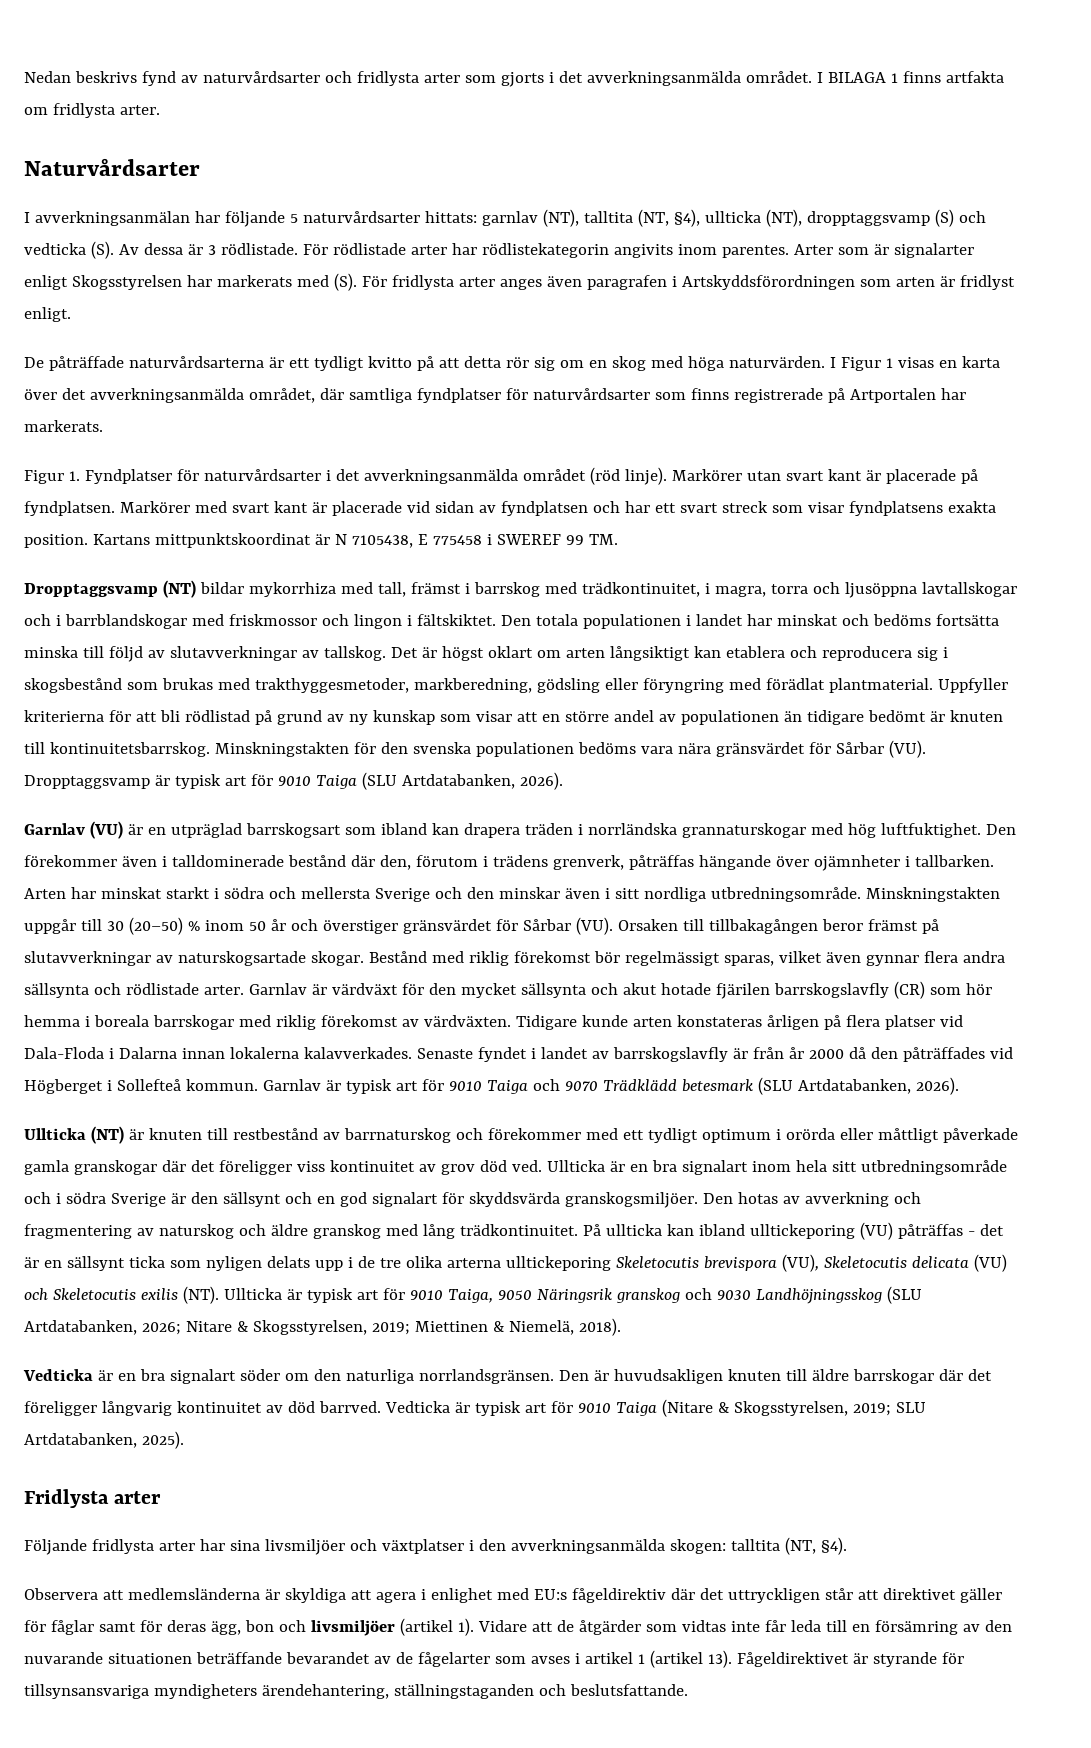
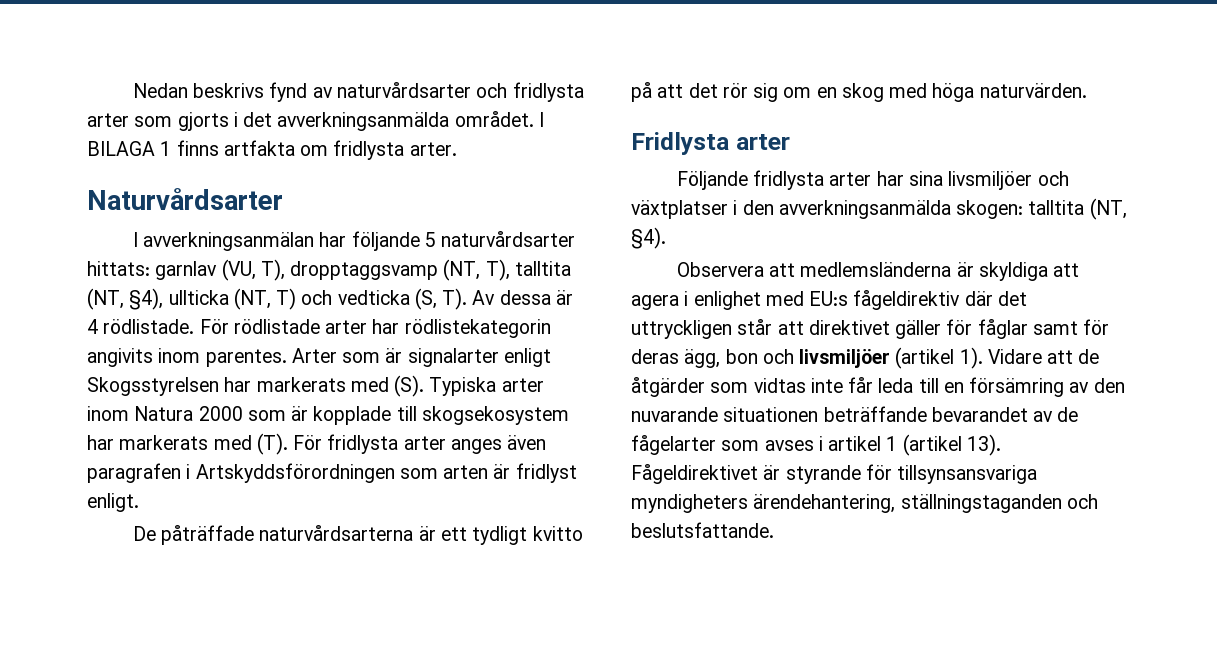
- I avverkningsanmälan har följande 5 naturvårdsarter hittats: garnlav (NT), talltita (NT, §4), ullticka (NT), dropptaggsvamp (S) och vedticka (S). Av dessa är 3 rödlistade.
+ I avverkningsanmälan har följande 5 naturvårdsarter hittats: garnlav (VU, T), dropptaggsvamp (NT, T), talltita (NT, §4), ullticka (NT, T) och vedticka (S, T). Av dessa är 4 rödlistade.
- Arter som är signalarter enligt Skogsstyrelsen har markerats med (S). För fridlysta arter anges även paragrafen i Artskyddsförordningen som arten är fridlyst enligt.
+ Arter som är signalarter enligt Skogsstyrelsen har markerats med (S). Typiska arter inom Natura 2000 som är kopplade till skogsekosystem har markerats med (T). För fridlysta arter anges även paragrafen i Artskyddsförordningen som arten är fridlyst enligt.
- De påträffade naturvårdsarterna är ett tydligt kvitto på att detta rör sig om en skog med höga naturvärden. I Figur 1 visas en karta över det avverkningsanmälda området, där samtliga fyndplatser för naturvårdsarter som finns registrerade på Artportalen har markerats.
- Figur 1. Fyndplatser för naturvårdsarter i det avverkningsanmälda området (röd linje). Markörer utan svart kant är placerade på fyndplatsen. Markörer med svart kant är placerade vid sidan av fyndplatsen och har ett svart streck som visar fyndplatsens exakta position. Kartans mittpunktskoordinat är N 7105438, E 775458 i SWEREF 99 TM.
- Dropptaggsvamp (NT) bildar mykorrhiza med tall, främst i barrskog med trädkontinuitet, i magra, torra och ljusöppna lavtallskogar och i barrblandskogar med friskmossor och lingon i fältskiktet. Den totala populationen i landet har minskat och bedöms fortsätta minska till följd av slutavverkningar av tallskog. Det är högst oklart om arten långsiktigt kan etablera och reproducera sig i skogsbestånd som brukas med trakthyggesmetoder, markberedning, gödsling eller föryngring med förädlat plantmaterial. Uppfyller kriterierna för att bli rödlistad på grund av ny kunskap som visar att en större andel av populationen än tidigare bedömt är knuten till kontinuitetsbarrskog. Minskningstakten för den svenska populationen bedöms vara nära gränsvärdet för Sårbar (VU). Dropptaggsvamp är typisk art för 9010 Taiga (SLU Artdatabanken, 2026).
- Garnlav (VU) är en utpräglad barrskogsart som ibland kan drapera träden i norrländska grannaturskogar med hög luftfuktighet. Den förekommer även i talldominerade bestånd där den, förutom i trädens grenverk, påträffas hängande över ojämnheter i tallbarken. Arten har minskat starkt i södra och mellersta Sverige och den minskar även i sitt nordliga utbredningsområde. Minskningstakten uppgår till 30 (20–50) % inom 50 år och överstiger gränsvärdet för Sårbar (VU). Orsaken till tillbakagången beror främst på slutavverkningar av naturskogsartade skogar. Bestånd med riklig förekomst bör regelmässigt sparas, vilket även gynnar flera andra sällsynta och rödlistade arter. Garnlav är värdväxt för den mycket sällsynta och akut hotade fjärilen barrskogslavfly (CR) som hör hemma i boreala barrskogar med riklig förekomst av värdväxten. Tidigare kunde arten konstateras årligen på flera platser vid Dala-Floda i Dalarna innan lokalerna kalavverkades. Senaste fyndet i landet av barrskogslavfly är från år 2000 då den påträffades vid Högberget i Sollefteå kommun. Garnlav är typisk art för 9010 Taiga och 9070 Trädklädd betesmark (SLU Artdatabanken, 2026).
- Ullticka (NT) är knuten till restbestånd av barrnaturskog och förekommer med ett tydligt optimum i orörda eller måttligt påverkade gamla granskogar där det föreligger viss kontinuitet av grov död ved. Ullticka är en bra signalart inom hela sitt utbredningsområde och i södra Sverige är den sällsynt och en god signalart för skyddsvärda granskogsmiljöer. Den hotas av avverkning och fragmentering av naturskog och äldre granskog med lång trädkontinuitet. På ullticka kan ibland ulltickeporing (VU) påträffas - det är en sällsynt ticka som nyligen delats upp i de tre olika arterna ulltickeporing Skeletocutis brevispora (VU), Skeletocutis delicata (VU) och Skeletocutis exilis (NT). Ullticka är typisk art för 9010 Taiga, 9050 Näringsrik granskog och 9030 Landhöjningsskog (SLU Artdatabanken, 2026; Nitare & Skogsstyrelsen, 2019; Miettinen & Niemelä, 2018).
- Vedticka är en bra signalart söder om den naturliga norrlandsgränsen. Den är huvudsakligen knuten till äldre barrskogar där det föreligger långvarig kontinuitet av död barrved. Vedticka är typisk art för 9010 Taiga (Nitare & Skogsstyrelsen, 2019; SLU Artdatabanken, 2025).
+ De påträffade naturvårdsarterna är ett tydligt kvitto på att det rör sig om en skog med höga naturvärden.

